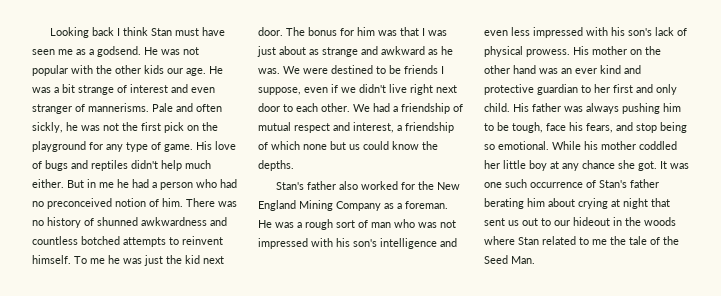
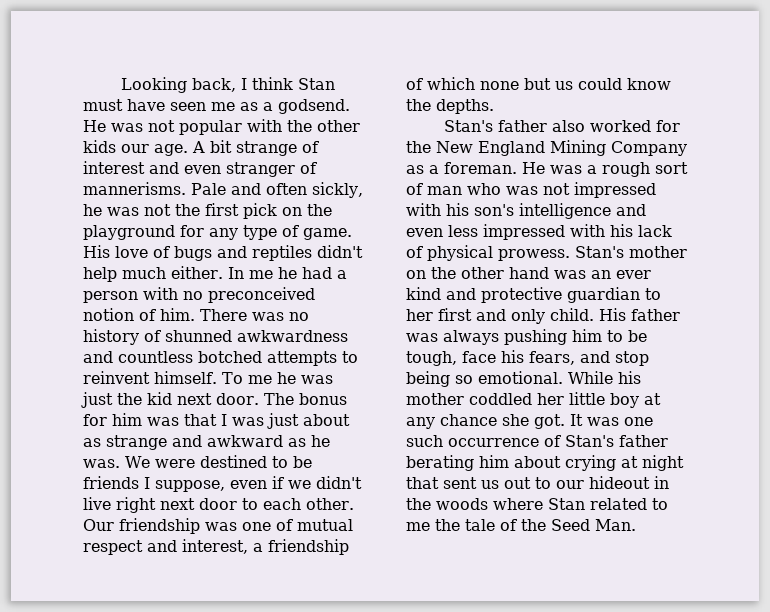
- Looking back I think Stan must have seen me as a godsend.
+ Looking back, I think Stan must have seen me as a godsend.
- He was a bit strange of interest and even stranger of mannerisms.
+ A bit strange of interest and even stranger of mannerisms.
- But in me he had a person who had no preconceived notion of him.
+ In me he had a person with no preconceived notion of him.
- We had a friendship of mutual respect and interest, a friendship of which none but us could know the depths.
+ Our friendship was one of mutual respect and interest, a friendship of which none but us could know the depths.
- He was a rough sort of man who was not impressed with his son's intelligence and even less impressed with his son's lack of physical prowess.
+ He was a rough sort of man who was not impressed with his son's intelligence and even less impressed with his lack of physical prowess.
- His mother on the other hand was an ever kind and protective guardian to her first and only child.
+ Stan's mother on the other hand was an ever kind and protective guardian to her first and only child.

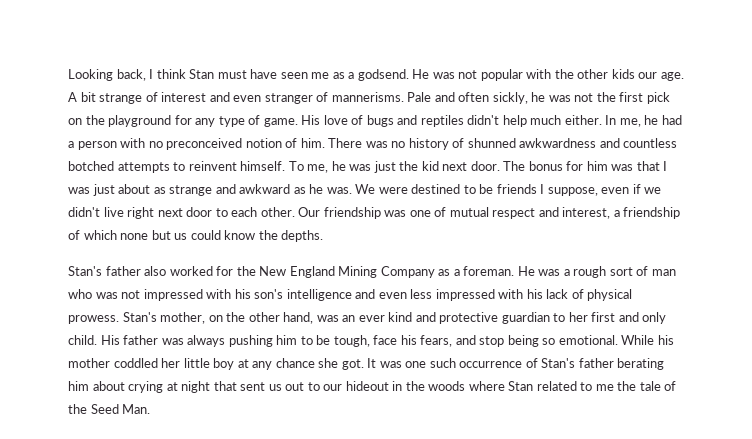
- In me he had a person with no preconceived notion of him.
+ In me, he had a person with no preconceived notion of him.
- To me he was just the kid next door.
+ To me, he was just the kid next door.
- Stan's mother on the other hand was an ever kind and protective guardian to her first and only child.
+ Stan's mother, on the other hand, was an ever kind and protective guardian to her first and only child.

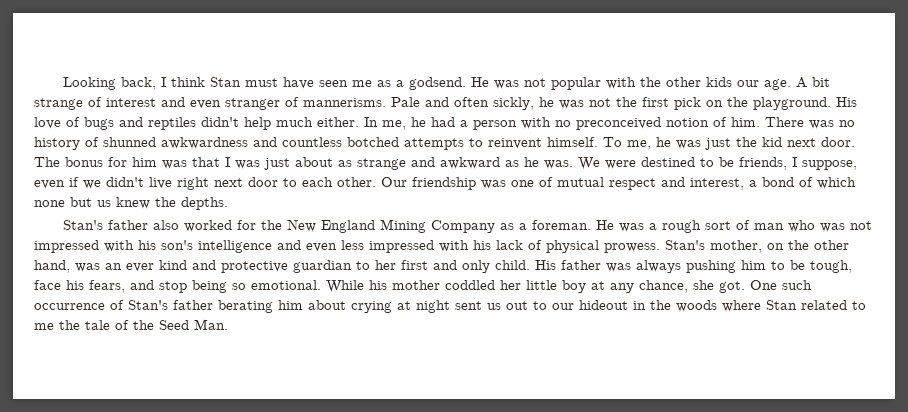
- Pale and often sickly, he was not the first pick on the playground for any type of game.
+ Pale and often sickly, he was not the first pick on the playground.
- We were destined to be friends I suppose, even if we didn't live right next door to each other.
+ We were destined to be friends, I suppose, even if we didn't live right next door to each other.
- Our friendship was one of mutual respect and interest, a friendship of which none but us could know the depths.
+ Our friendship was one of mutual respect and interest, a bond of which none but us knew the depths.
- While his mother coddled her little boy at any chance she got.
+ While his mother coddled her little boy at any chance, she got.
- It was one such occurrence of Stan's father berating him about crying at night that sent us out to our hideout in the woods where Stan related to me the tale of the Seed Man.
+ One such occurrence of Stan's father berating him about crying at night sent us out to our hideout in the woods where Stan related to me the tale of the Seed Man.

